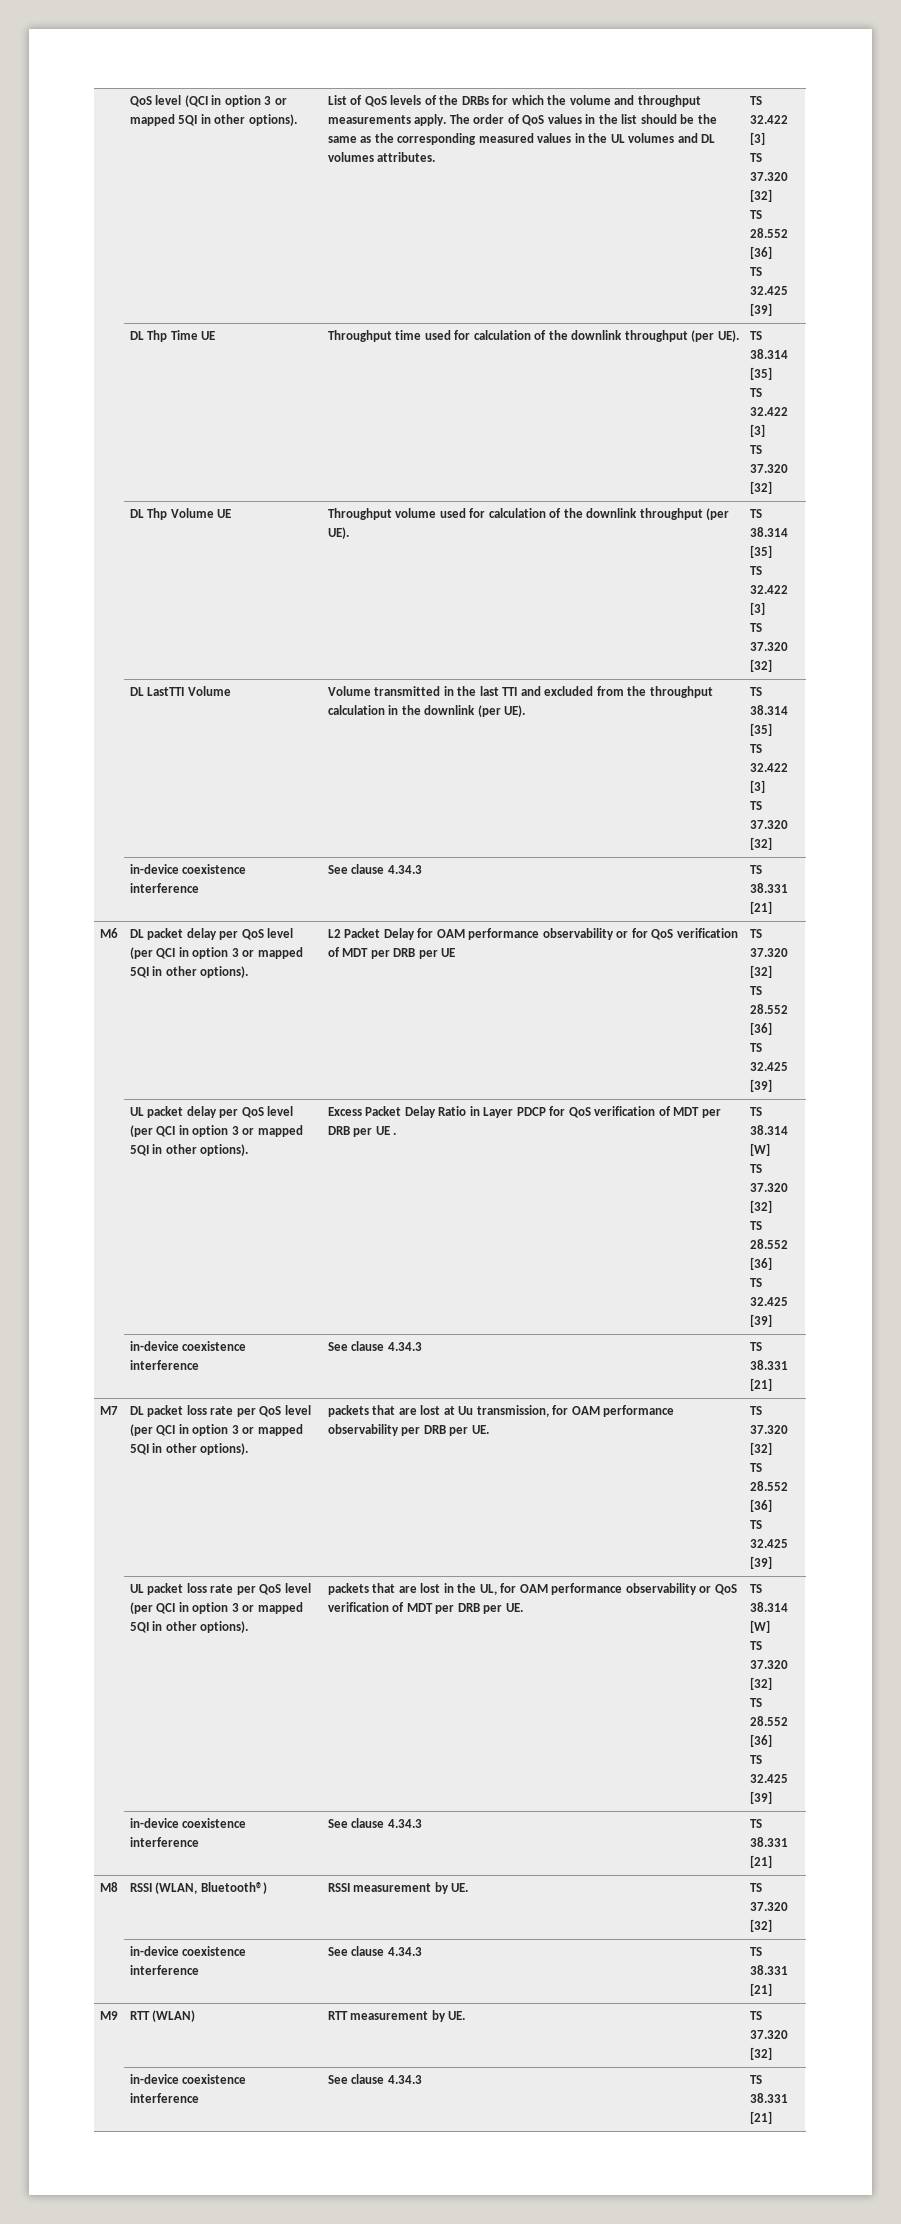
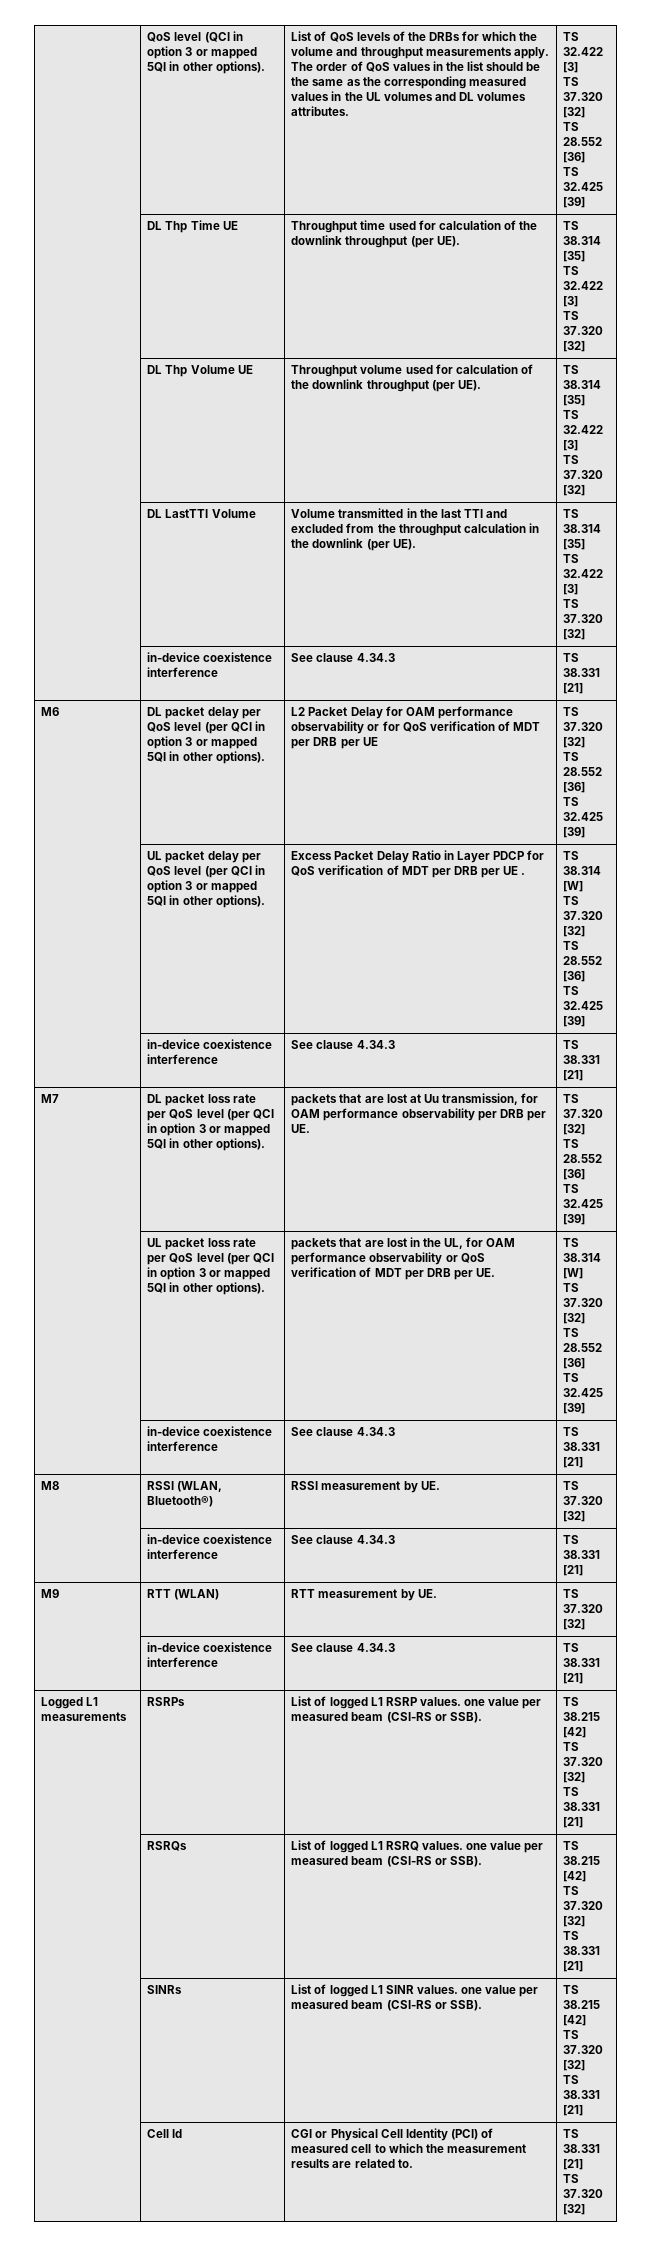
+ Logged L1 measurements | RSRPs | List of logged L1 RSRP values. one value per measured beam (CSI-RS or SSB). | TS 38.215 [42]
+ TS 37.320 [32]
+ TS 38.331 [21]
+ | RSRQs | List of logged L1 RSRQ values. one value per measured beam (CSI-RS or SSB). | TS 38.215 [42]
+ TS 37.320 [32]
+ TS 38.331 [21]
+ | SINRs | List of logged L1 SINR values. one value per measured beam (CSI-RS or SSB). | TS 38.215 [42]
+ TS 37.320 [32]
+ TS 38.331 [21]
+ | Cell Id | CGI or Physical Cell Identity (PCI) of measured cell to which the measurement results are related to. | TS 38.331 [21]
+ TS 37.320 [32]

